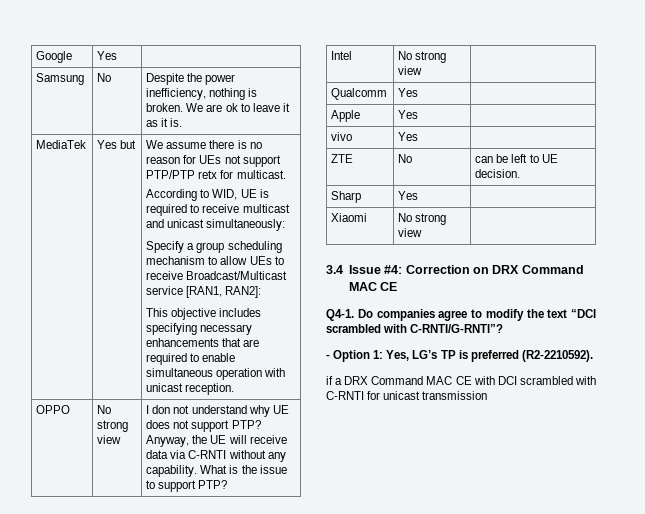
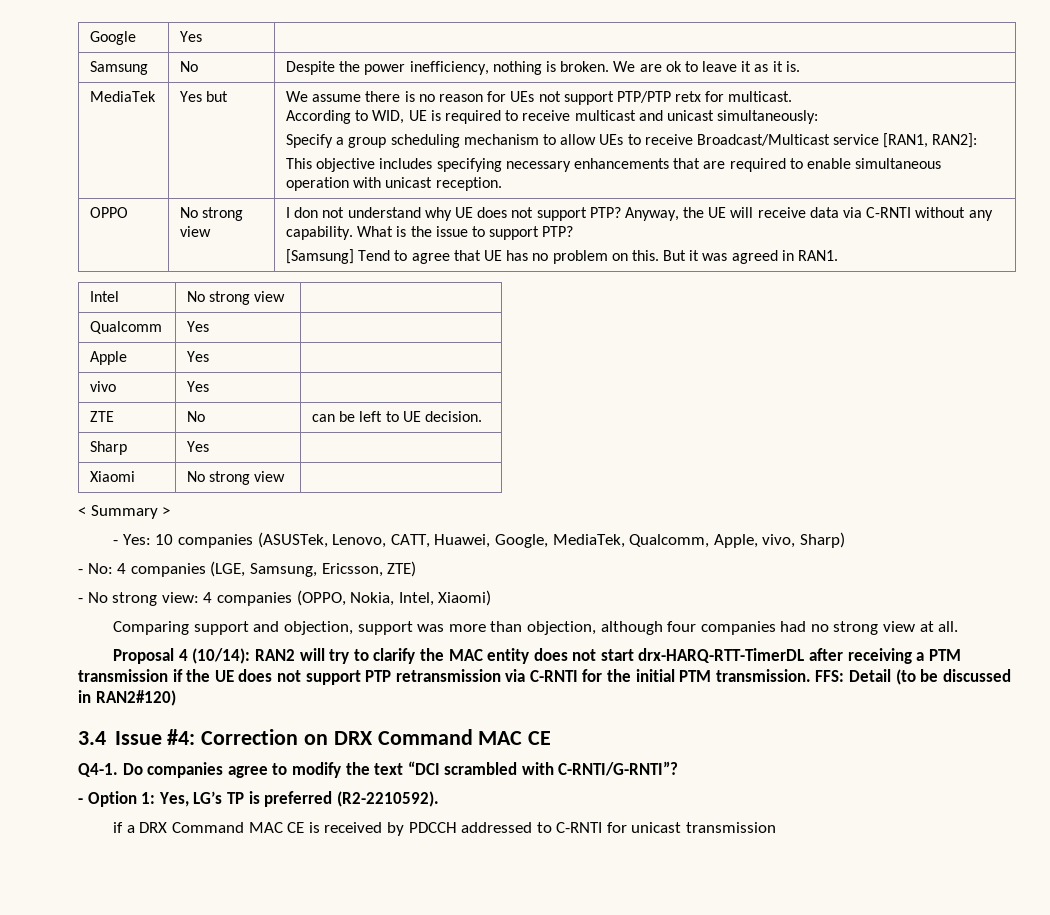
+ [Samsung] Tend to agree that UE has no problem on this. But it was agreed in RAN1.
+ < Summary >
+ - Yes: 10 companies (ASUSTek, Lenovo, CATT, Huawei, Google, MediaTek, Qualcomm, Apple, vivo, Sharp)
+ - No: 4 companies (LGE, Samsung, Ericsson, ZTE)
+ - No strong view: 4 companies (OPPO, Nokia, Intel, Xiaomi)
+ Comparing support and objection, support was more than objection, although four companies had no strong view at all.
+ Proposal 4 (10/14): RAN2 will try to clarify the MAC entity does not start drx-HARQ-RTT-TimerDL after receiving a PTM transmission if the UE does not support PTP retransmission via C-RNTI for the initial PTM transmission. FFS: Detail (to be discussed in RAN2#120)
- if a DRX Command MAC CE with DCI scrambled with C-RNTI for unicast transmission
+ if a DRX Command MAC CE is received by PDCCH addressed to C-RNTI for unicast transmission

